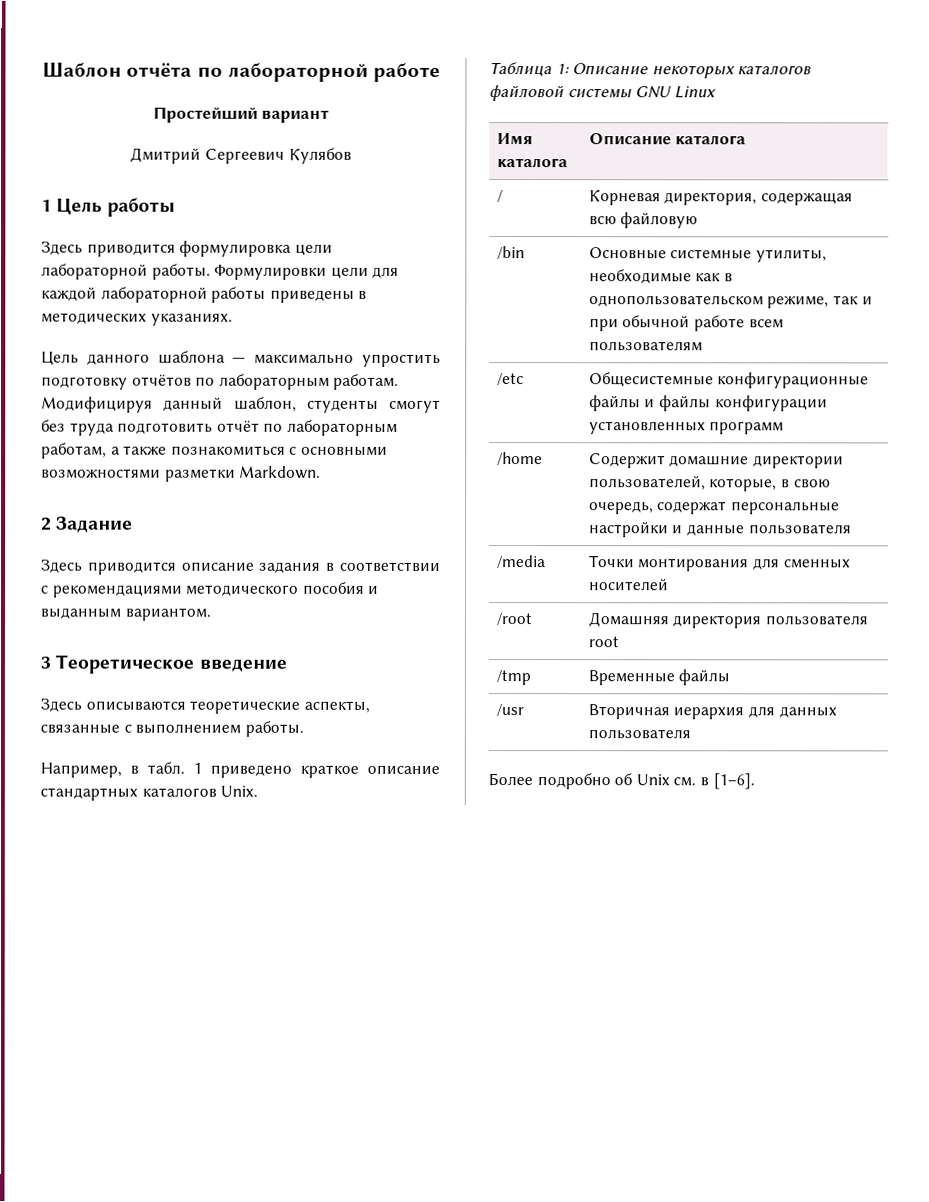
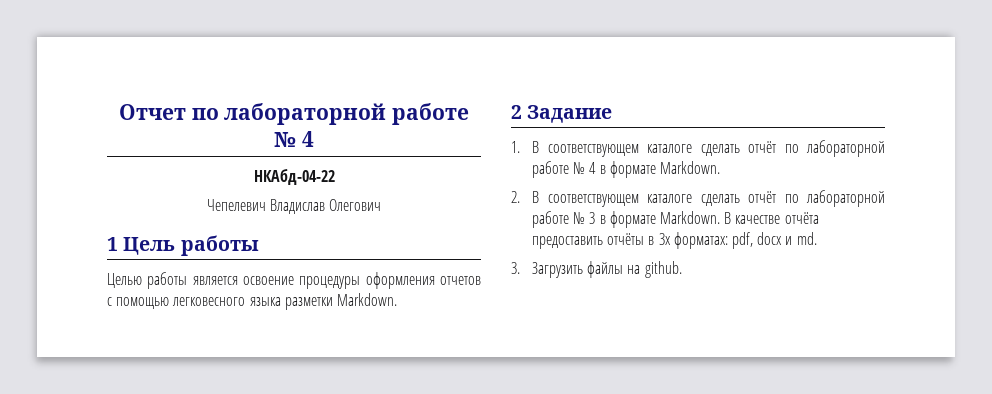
- Шаблон отчёта по лабораторной работе
- Простейший вариант
- Дмитрий Сергеевич Кулябов
+ Отчет по лабораторной работе № 4
+ НКАбд-04-22
+ Чепелевич Владислав Олегович
  1 Цель работы
- Здесь приводится формулировка цели лабораторной работы. Формулировки цели для каждой лабораторной работы приведены в методических указаниях.
- Цель данного шаблона — максимально упростить подготовку отчётов по лабораторным работам. Модифицируя данный шаблон, студенты смогут без труда подготовить отчёт по лабораторным работам, а также познакомиться с основными возможностями разметки Markdown.
+ Целью работы является освоение процедуры оформления отчетов с помощью легковесного языка разметки Markdown.
  2 Задание
- Здесь приводится описание задания в соответствии с рекомендациями методического пособия и выданным вариантом.
- 3 Теоретическое введение
- Здесь описываются теоретические аспекты, связанные с выполнением работы.
- Например, в табл. 1 приведено краткое описание стандартных каталогов Unix.
- Таблица 1: Описание некоторых каталогов файловой системы GNU Linux
- Имя каталога | Описание каталога
- / | Корневая директория, содержащая всю файловую
- /bin | Основные системные утилиты, необходимые как в однопользовательском режиме, так и при обычной работе всем пользователям
- /etc | Общесистемные конфигурационные файлы и файлы конфигурации установленных программ
- /home | Содержит домашние директории пользователей, которые, в свою очередь, содержат персональные настройки и данные пользователя
- /media | Точки монтирования для сменных носителей
- /root | Домашняя директория пользователя root
- /tmp | Временные файлы
- /usr | Вторичная иерархия для данных пользователя
- Более подробно об Unix см. в [1–6].
+ 1. В соответствующем каталоге сделать отчёт по лабораторной работе № 4 в формате Markdown.
+ 2. В соответствующем каталоге сделать отчёт по лабораторной работе № 3 в формате Markdown. В качестве отчёта предоставить отчёты в 3х форматах: pdf, docx и md.
+ 3. Загрузить файлы на github.

